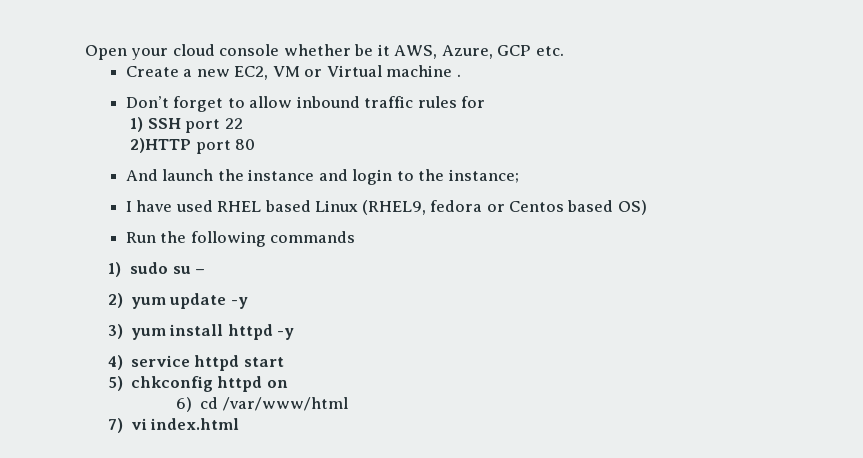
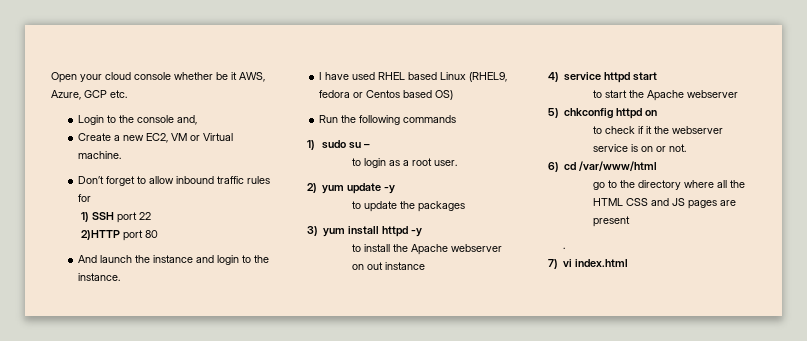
+ Login to the console and,
- Create a new EC2, VM or Virtual machine .
+ Create a new EC2, VM or Virtual machine.
- And launch the instance and login to the instance;
+ And launch the instance and login to the instance.
+ to login as a root user.
+ to update the packages
+ to install the Apache webserver on out instance
+ to start the Apache webserver
+ to check if it the webserver service is on or not.
  6) cd /var/www/html
+ go to the directory where all the HTML CSS and JS pages are present
+ .

